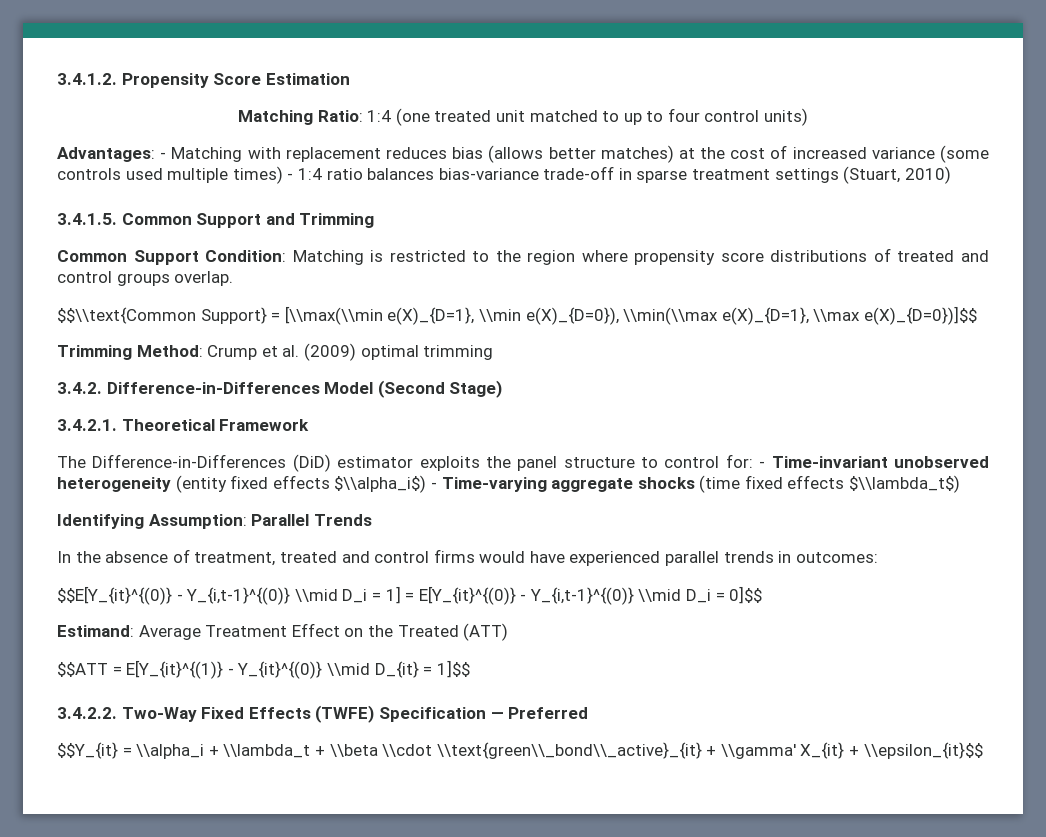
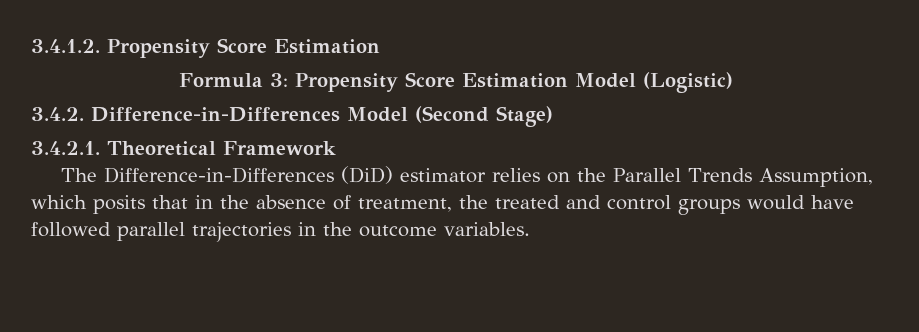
- Matching Ratio: 1:4 (one treated unit matched to up to four control units)
- Advantages: - Matching with replacement reduces bias (allows better matches) at the cost of increased variance (some controls used multiple times) - 1:4 ratio balances bias-variance trade-off in sparse treatment settings (Stuart, 2010)
- 3.4.1.5. Common Support and Trimming
- Common Support Condition: Matching is restricted to the region where propensity score distributions of treated and control groups overlap.
- $$\\text{Common Support} = [\\max(\\min e(X)_{D=1}, \\min e(X)_{D=0}), \\min(\\max e(X)_{D=1}, \\max e(X)_{D=0})]$$
- Trimming Method: Crump et al. (2009) optimal trimming
+ Formula 3: Propensity Score Estimation Model (Logistic)
- The Difference-in-Differences (DiD) estimator exploits the panel structure to control for: - Time-invariant unobserved heterogeneity (entity fixed effects $\\alpha_i$) - Time-varying aggregate shocks (time fixed effects $\\lambda_t$)
- Identifying Assumption: Parallel Trends
- In the absence of treatment, treated and control firms would have experienced parallel trends in outcomes:
- $$E[Y_{it}^{(0)} - Y_{i,t-1}^{(0)} \\mid D_i = 1] = E[Y_{it}^{(0)} - Y_{i,t-1}^{(0)} \\mid D_i = 0]$$
- Estimand: Average Treatment Effect on the Treated (ATT)
- $$ATT = E[Y_{it}^{(1)} - Y_{it}^{(0)} \\mid D_{it} = 1]$$
- 3.4.2.2. Two-Way Fixed Effects (TWFE) Specification — Preferred
- $$Y_{it} = \\alpha_i + \\lambda_t + \\beta \\cdot \\text{green\\_bond\\_active}_{it} + \\gamma' X_{it} + \\epsilon_{it}$$
+ The Difference-in-Differences (DiD) estimator relies on the Parallel Trends Assumption, which posits that in the absence of treatment, the treated and control groups would have followed parallel trajectories in the outcome variables.

